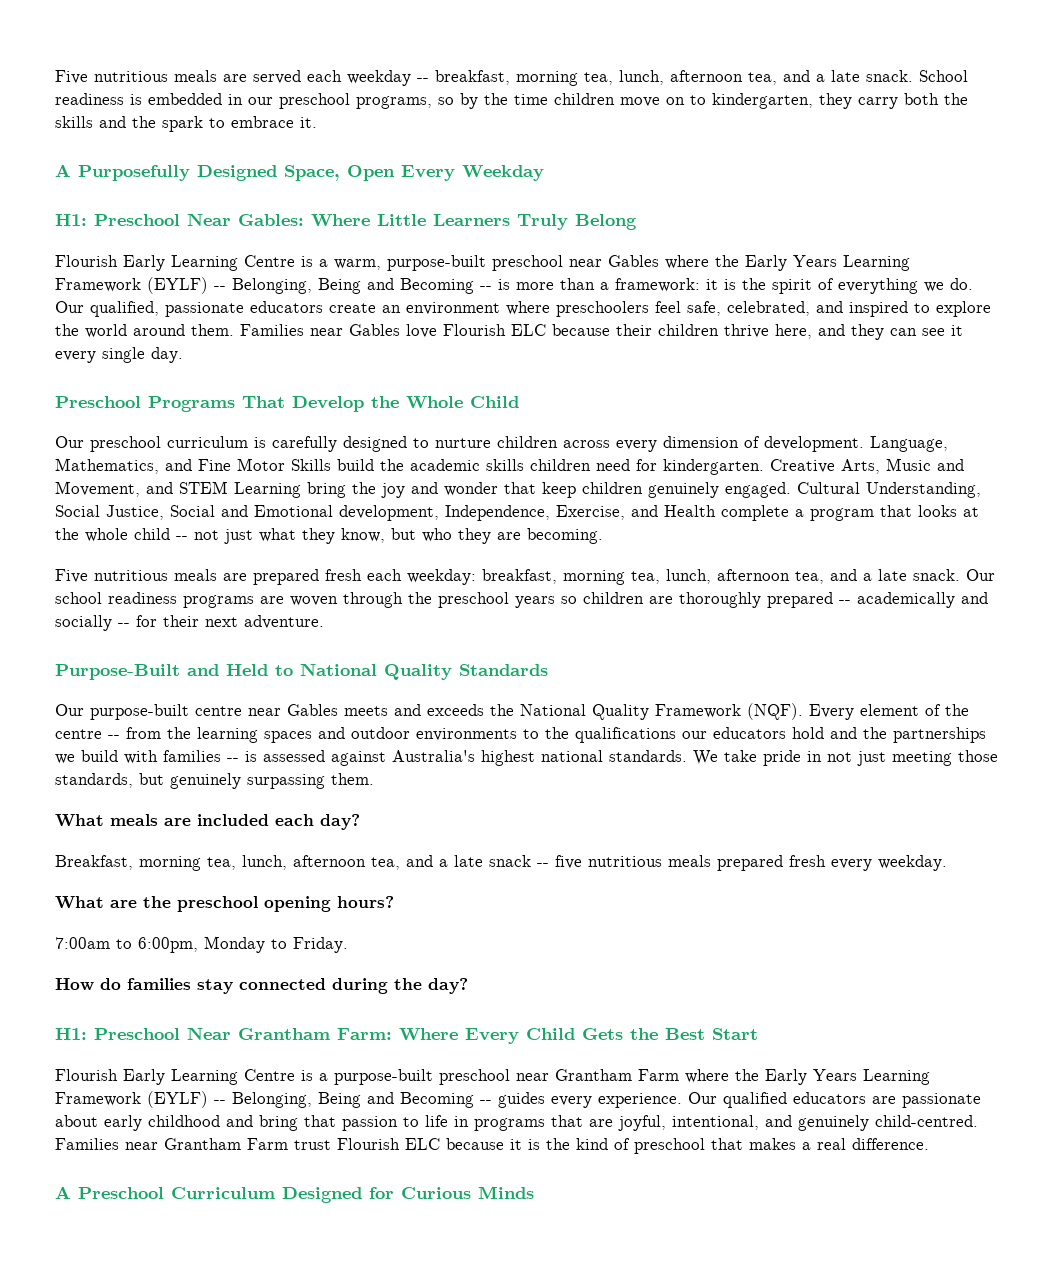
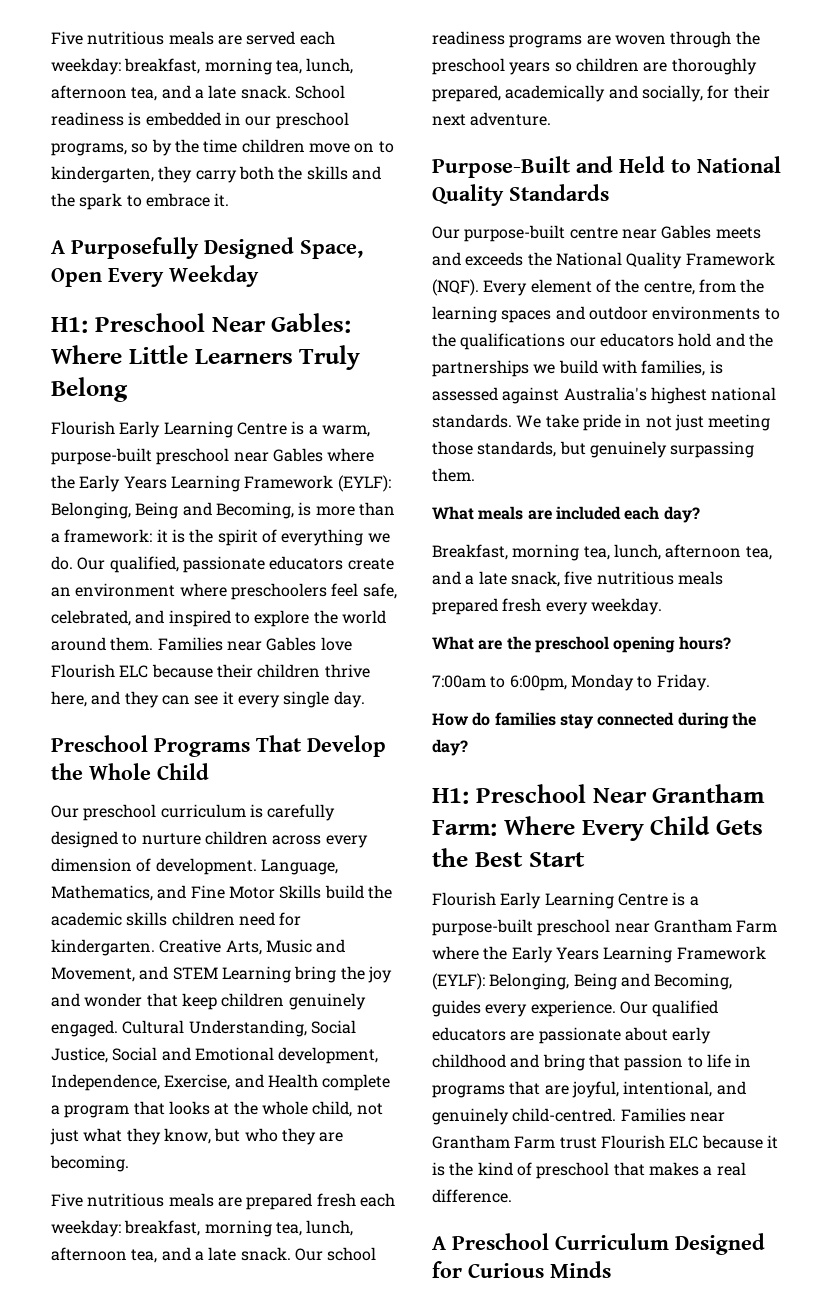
- Five nutritious meals are served each weekday -- breakfast, morning tea, lunch, afternoon tea, and a late snack.
+ Five nutritious meals are served each weekday: breakfast, morning tea, lunch, afternoon tea, and a late snack.
- Flourish Early Learning Centre is a warm, purpose-built preschool near Gables where the Early Years Learning Framework (EYLF) -- Belonging, Being and Becoming -- is more than a framework: it is the spirit of everything we do.
+ Flourish Early Learning Centre is a warm, purpose-built preschool near Gables where the Early Years Learning Framework (EYLF): Belonging, Being and Becoming, is more than a framework: it is the spirit of everything we do.
- Cultural Understanding, Social Justice, Social and Emotional development, Independence, Exercise, and Health complete a program that looks at the whole child -- not just what they know, but who they are becoming.
+ Cultural Understanding, Social Justice, Social and Emotional development, Independence, Exercise, and Health complete a program that looks at the whole child, not just what they know, but who they are becoming.
- Our school readiness programs are woven through the preschool years so children are thoroughly prepared -- academically and socially -- for their next adventure.
+ Our school readiness programs are woven through the preschool years so children are thoroughly prepared, academically and socially, for their next adventure.
- Every element of the centre -- from the learning spaces and outdoor environments to the qualifications our educators hold and the partnerships we build with families -- is assessed against Australia's highest national standards.
+ Every element of the centre, from the learning spaces and outdoor environments to the qualifications our educators hold and the partnerships we build with families, is assessed against Australia's highest national standards.
- Breakfast, morning tea, lunch, afternoon tea, and a late snack -- five nutritious meals prepared fresh every weekday.
+ Breakfast, morning tea, lunch, afternoon tea, and a late snack, five nutritious meals prepared fresh every weekday.
- Flourish Early Learning Centre is a purpose-built preschool near Grantham Farm where the Early Years Learning Framework (EYLF) -- Belonging, Being and Becoming -- guides every experience.
+ Flourish Early Learning Centre is a purpose-built preschool near Grantham Farm where the Early Years Learning Framework (EYLF): Belonging, Being and Becoming, guides every experience.

